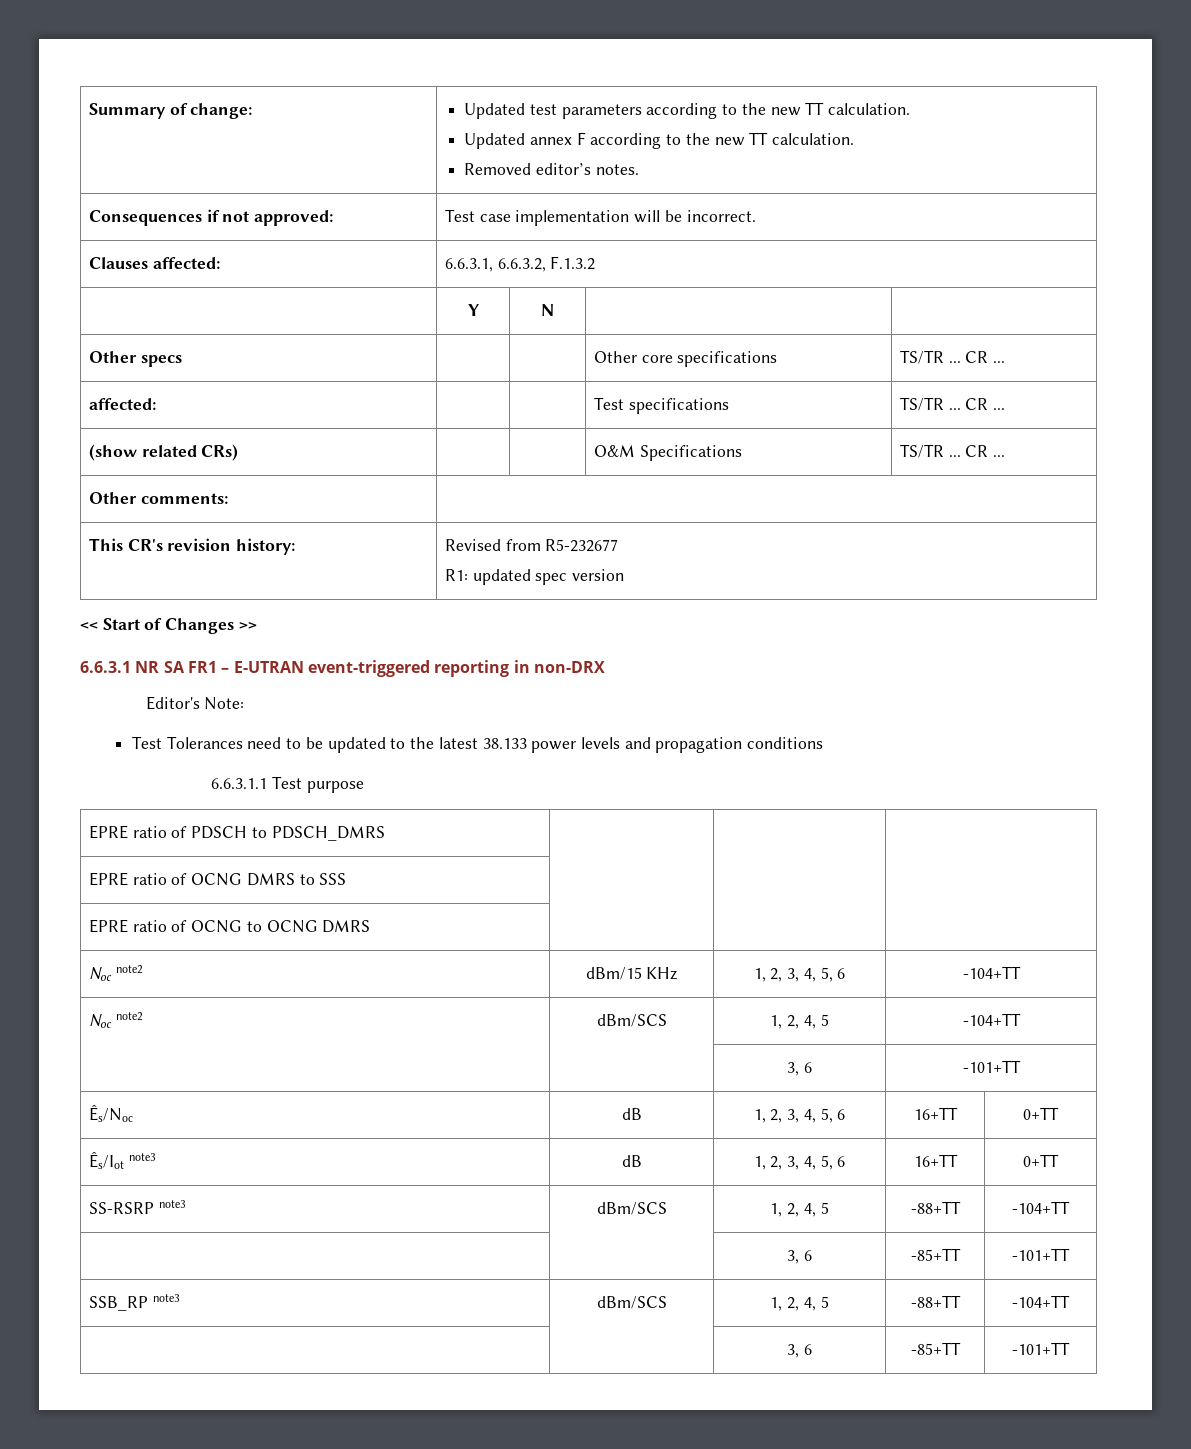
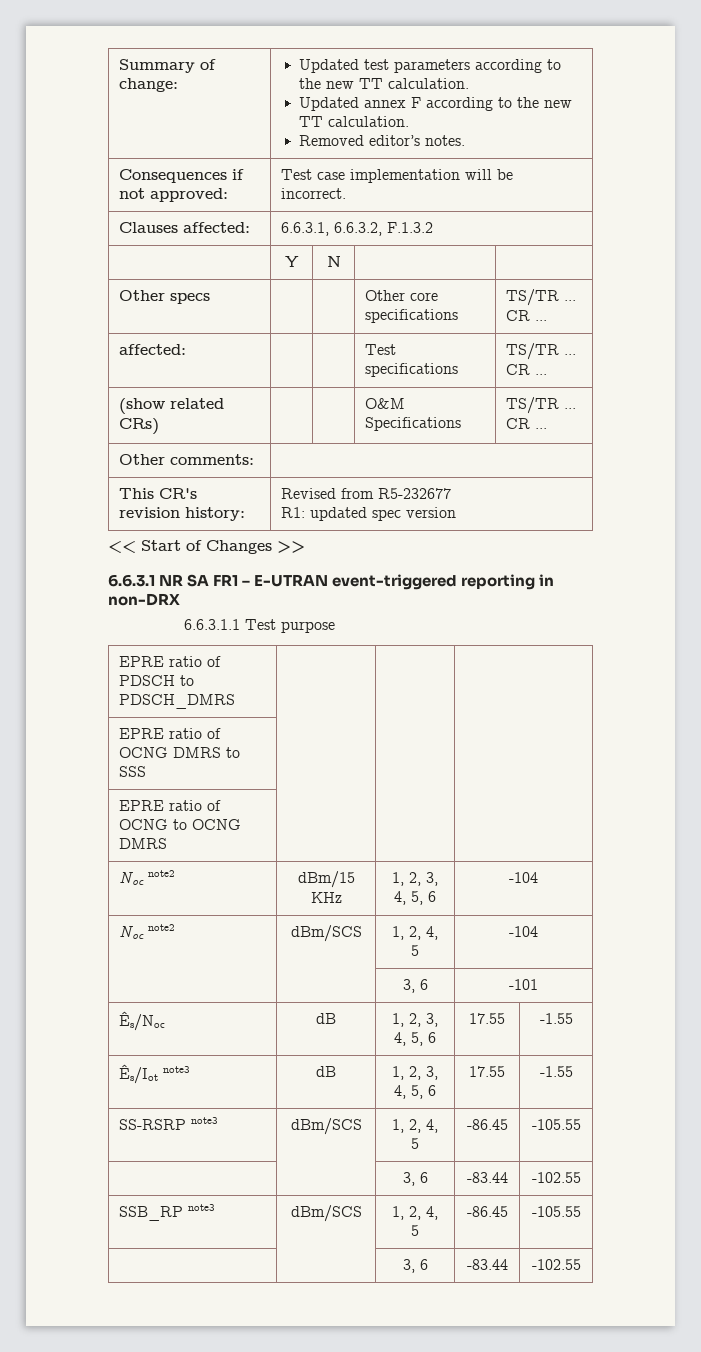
- Editor's Note:
- Test Tolerances need to be updated to the latest 38.133 power levels and propagation conditions
- Noc note2 | dBm/15 KHz | 1, 2, 3, 4, 5, 6 | -104+TT
+ Noc note2 | dBm/15 KHz | 1, 2, 3, 4, 5, 6 | -104
- Noc note2 | dBm/SCS | 1, 2, 4, 5 | -104+TT
- | | 3, 6 | -101+TT
+ Noc note2 | dBm/SCS | 1, 2, 4, 5 | -104
+ | | 3, 6 | -101
- Ês/Noc | dB | 1, 2, 3, 4, 5, 6 | 16+TT | 0+TT
+ Ês/Noc | dB | 1, 2, 3, 4, 5, 6 | 17.55 | -1.55
- Ês/Iot note3 | dB | 1, 2, 3, 4, 5, 6 | 16+TT | 0+TT
+ Ês/Iot note3 | dB | 1, 2, 3, 4, 5, 6 | 17.55 | -1.55
- SS-RSRP note3 | dBm/SCS | 1, 2, 4, 5 | -88+TT | -104+TT
- | | 3, 6 | -85+TT | -101+TT
+ SS-RSRP note3 | dBm/SCS | 1, 2, 4, 5 | -86.45 | -105.55
+ | | 3, 6 | -83.44 | -102.55
- SSB_RP note3 | dBm/SCS | 1, 2, 4, 5 | -88+TT | -104+TT
- | | 3, 6 | -85+TT | -101+TT
+ SSB_RP note3 | dBm/SCS | 1, 2, 4, 5 | -86.45 | -105.55
+ | | 3, 6 | -83.44 | -102.55

